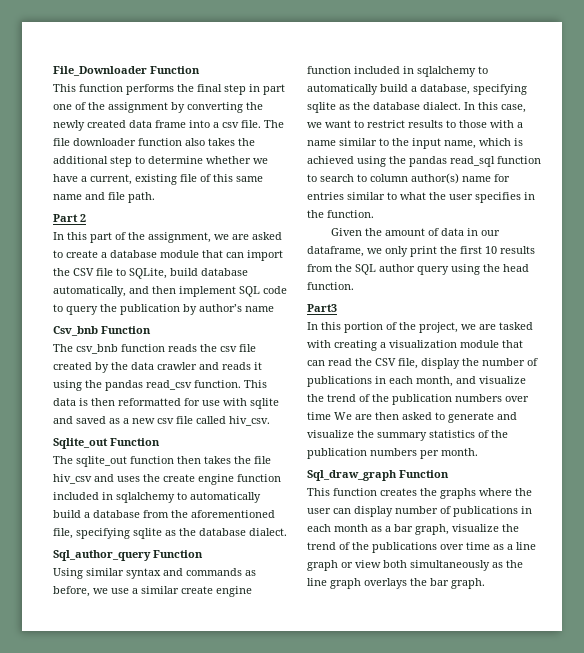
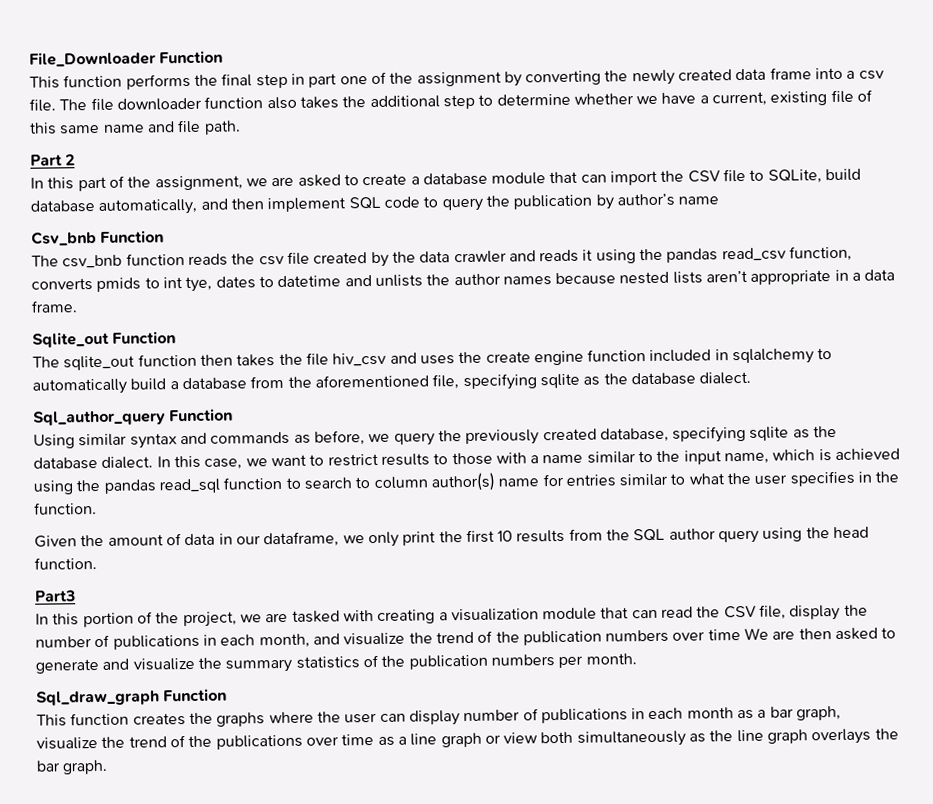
- The csv_bnb function reads the csv file created by the data crawler and reads it using the pandas read_csv function. This data is then reformatted for use with sqlite and saved as a new csv file called hiv_csv.
+ The csv_bnb function reads the csv file created by the data crawler and reads it using the pandas read_csv function, converts pmids to int tye, dates to datetime and unlists the author names because nested lists aren’t appropriate in a data frame.
- Using similar syntax and commands as before, we use a similar create engine function included in sqlalchemy to automatically build a database, specifying sqlite as the database dialect.
+ Using similar syntax and commands as before, we query the previously created database, specifying sqlite as the database dialect.

